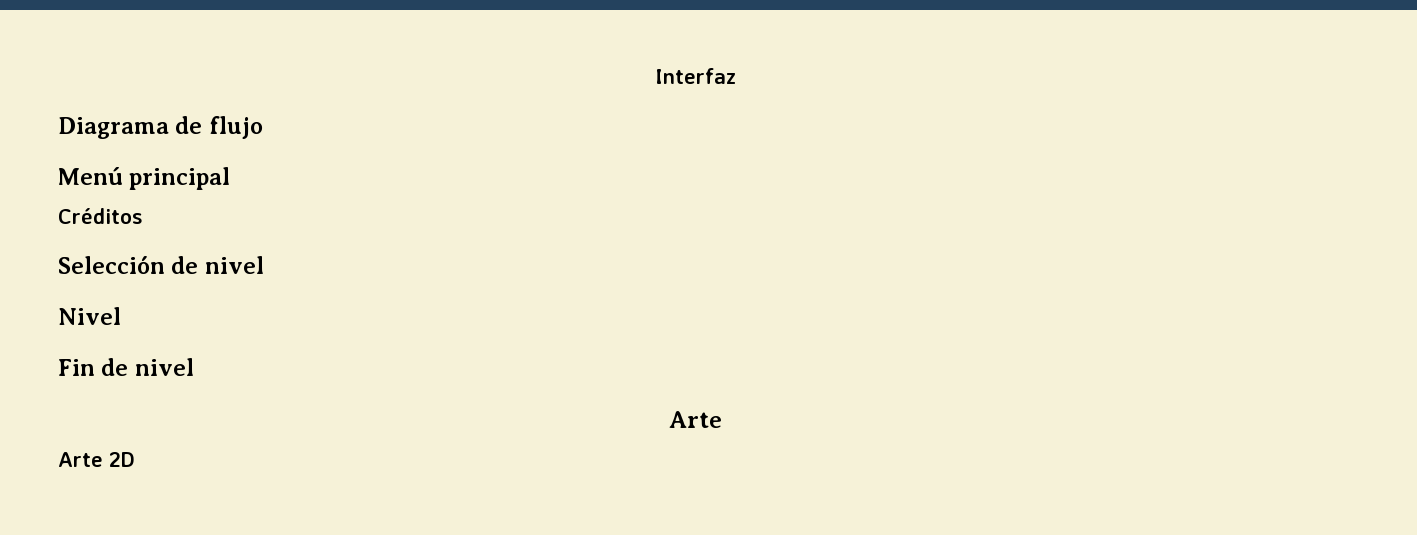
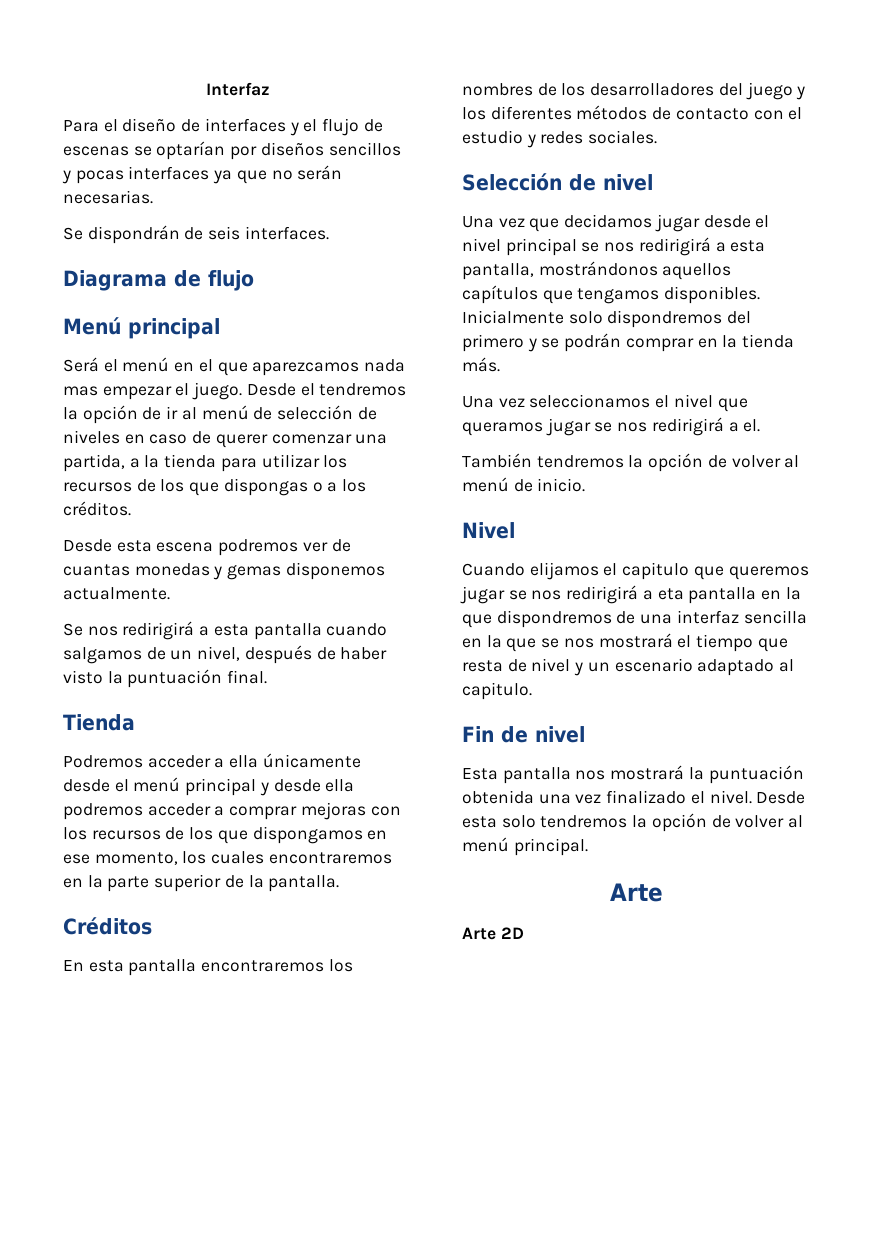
+ Para el diseño de interfaces y el flujo de escenas se optarían por diseños sencillos y pocas interfaces ya que no serán necesarias.
+ Se dispondrán de seis interfaces.
+ Será el menú en el que aparezcamos nada mas empezar el juego. Desde el tendremos la opción de ir al menú de selección de niveles en caso de querer comenzar una partida, a la tienda para utilizar los recursos de los que dispongas o a los créditos.
+ Desde esta escena podremos ver de cuantas monedas y gemas disponemos actualmente.
+ Se nos redirigirá a esta pantalla cuando salgamos de un nivel, después de haber visto la puntuación final.
+ Tienda
+ Podremos acceder a ella únicamente desde el menú principal y desde ella podremos acceder a comprar mejoras con los recursos de los que dispongamos en ese momento, los cuales encontraremos en la parte superior de la pantalla.
  Créditos
+ En esta pantalla encontraremos los nombres de los desarrolladores del juego y los diferentes métodos de contacto con el estudio y redes sociales.
  Selección de nivel
+ Una vez que decidamos jugar desde el nivel principal se nos redirigirá a esta pantalla, mostrándonos aquellos capítulos que tengamos disponibles. Inicialmente solo dispondremos del primero y se podrán comprar en la tienda más.
+ Una vez seleccionamos el nivel que queramos jugar se nos redirigirá a el.
+ También tendremos la opción de volver al menú de inicio.
  Nivel
+ Cuando elijamos el capitulo que queremos jugar se nos redirigirá a eta pantalla en la que dispondremos de una interfaz sencilla en la que se nos mostrará el tiempo que resta de nivel y un escenario adaptado al capitulo.
  Fin de nivel
+ Esta pantalla nos mostrará la puntuación obtenida una vez finalizado el nivel. Desde esta solo tendremos la opción de volver al menú principal.

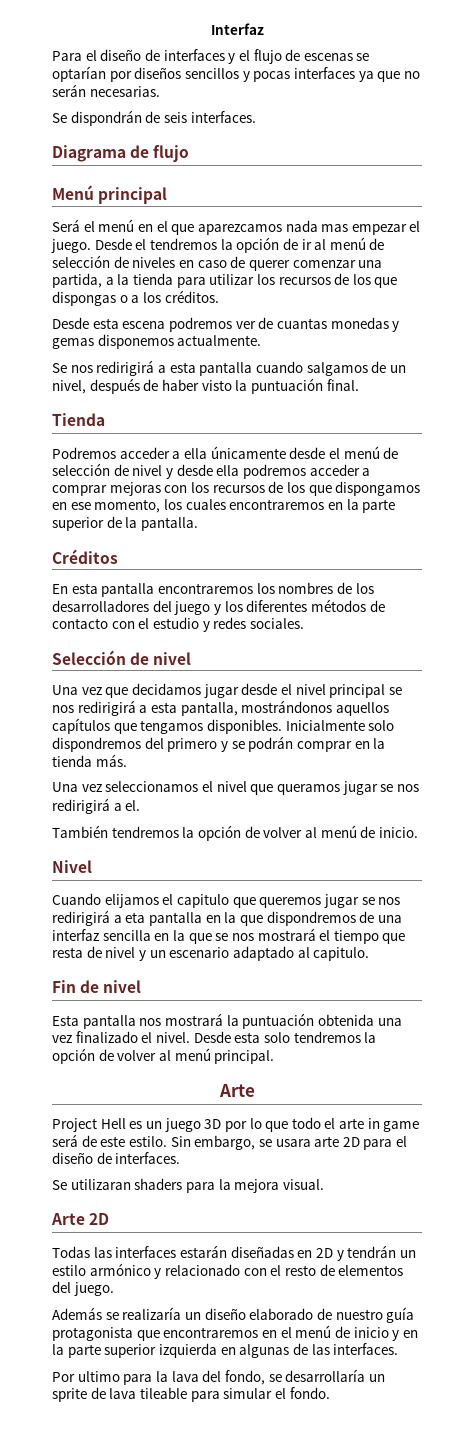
- Podremos acceder a ella únicamente desde el menú principal y desde ella podremos acceder a comprar mejoras con los recursos de los que dispongamos en ese momento, los cuales encontraremos en la parte superior de la pantalla.
+ Podremos acceder a ella únicamente desde el menú de selección de nivel y desde ella podremos acceder a comprar mejoras con los recursos de los que dispongamos en ese momento, los cuales encontraremos en la parte superior de la pantalla.
+ Project Hell es un juego 3D por lo que todo el arte in game será de este estilo. Sin embargo, se usara arte 2D para el diseño de interfaces.
+ Se utilizaran shaders para la mejora visual.
  Arte 2D
+ Todas las interfaces estarán diseñadas en 2D y tendrán un estilo armónico y relacionado con el resto de elementos del juego.
+ Además se realizaría un diseño elaborado de nuestro guía protagonista que encontraremos en el menú de inicio y en la parte superior izquierda en algunas de las interfaces.
+ Por ultimo para la lava del fondo, se desarrollaría un sprite de lava tileable para simular el fondo.

